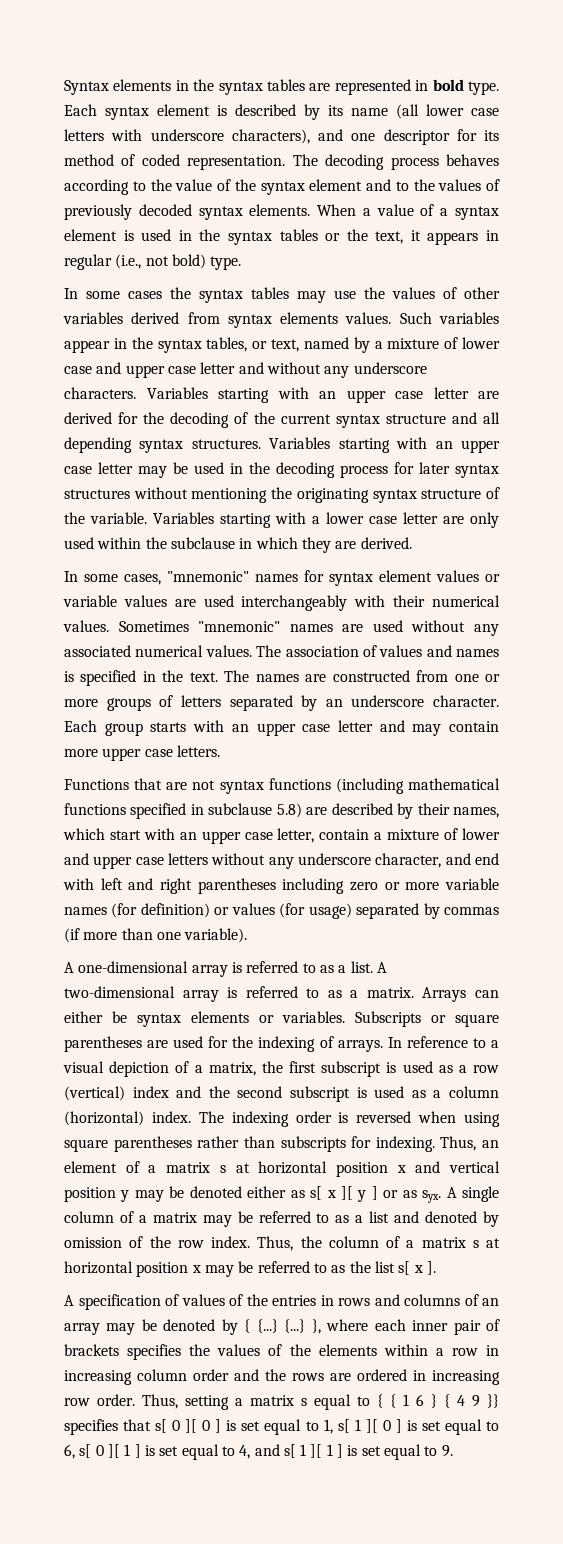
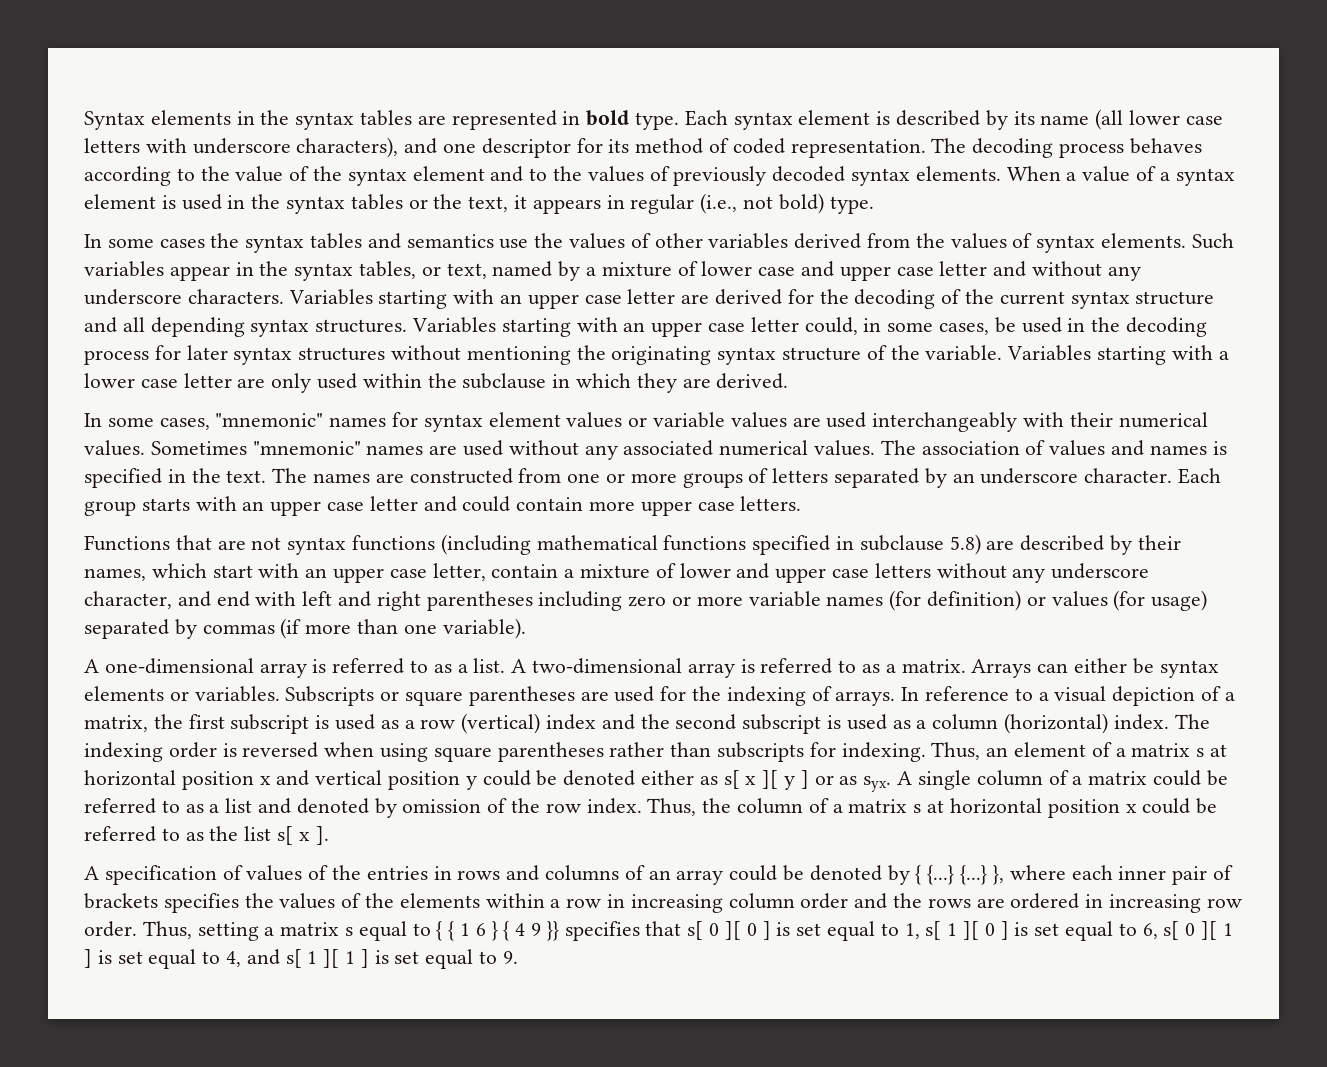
- In some cases the syntax tables may use the values of other variables derived from syntax elements values.
+ In some cases the syntax tables and semantics use the values of other variables derived from the values of syntax elements.
- Variables starting with an upper case letter may be used in the decoding process for later syntax structures without mentioning the originating syntax structure of the variable.
+ Variables starting with an upper case letter could, in some cases, be used in the decoding process for later syntax structures without mentioning the originating syntax structure of the variable.
- Each group starts with an upper case letter and may contain more upper case letters.
+ Each group starts with an upper case letter and could contain more upper case letters.
- Thus, an element of a matrix s at horizontal position x and vertical position y may be denoted either as s[ x ][ y ] or as syx.
+ Thus, an element of a matrix s at horizontal position x and vertical position y could be denoted either as s[ x ][ y ] or as syx.
- A single column of a matrix may be referred to as a list and denoted by omission of the row index.
+ A single column of a matrix could be referred to as a list and denoted by omission of the row index.
- Thus, the column of a matrix s at horizontal position x may be referred to as the list s[ x ].
+ Thus, the column of a matrix s at horizontal position x could be referred to as the list s[ x ].
- A specification of values of the entries in rows and columns of an array may be denoted by { {...} {...} }, where each inner pair of brackets specifies the values of the elements within a row in increasing column order and the rows are ordered in increasing row order.
+ A specification of values of the entries in rows and columns of an array could be denoted by { {...} {...} }, where each inner pair of brackets specifies the values of the elements within a row in increasing column order and the rows are ordered in increasing row order.

